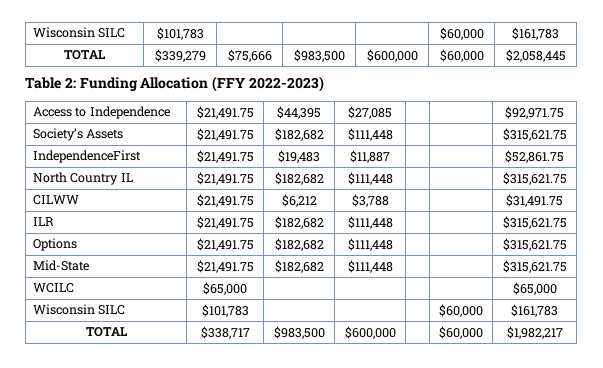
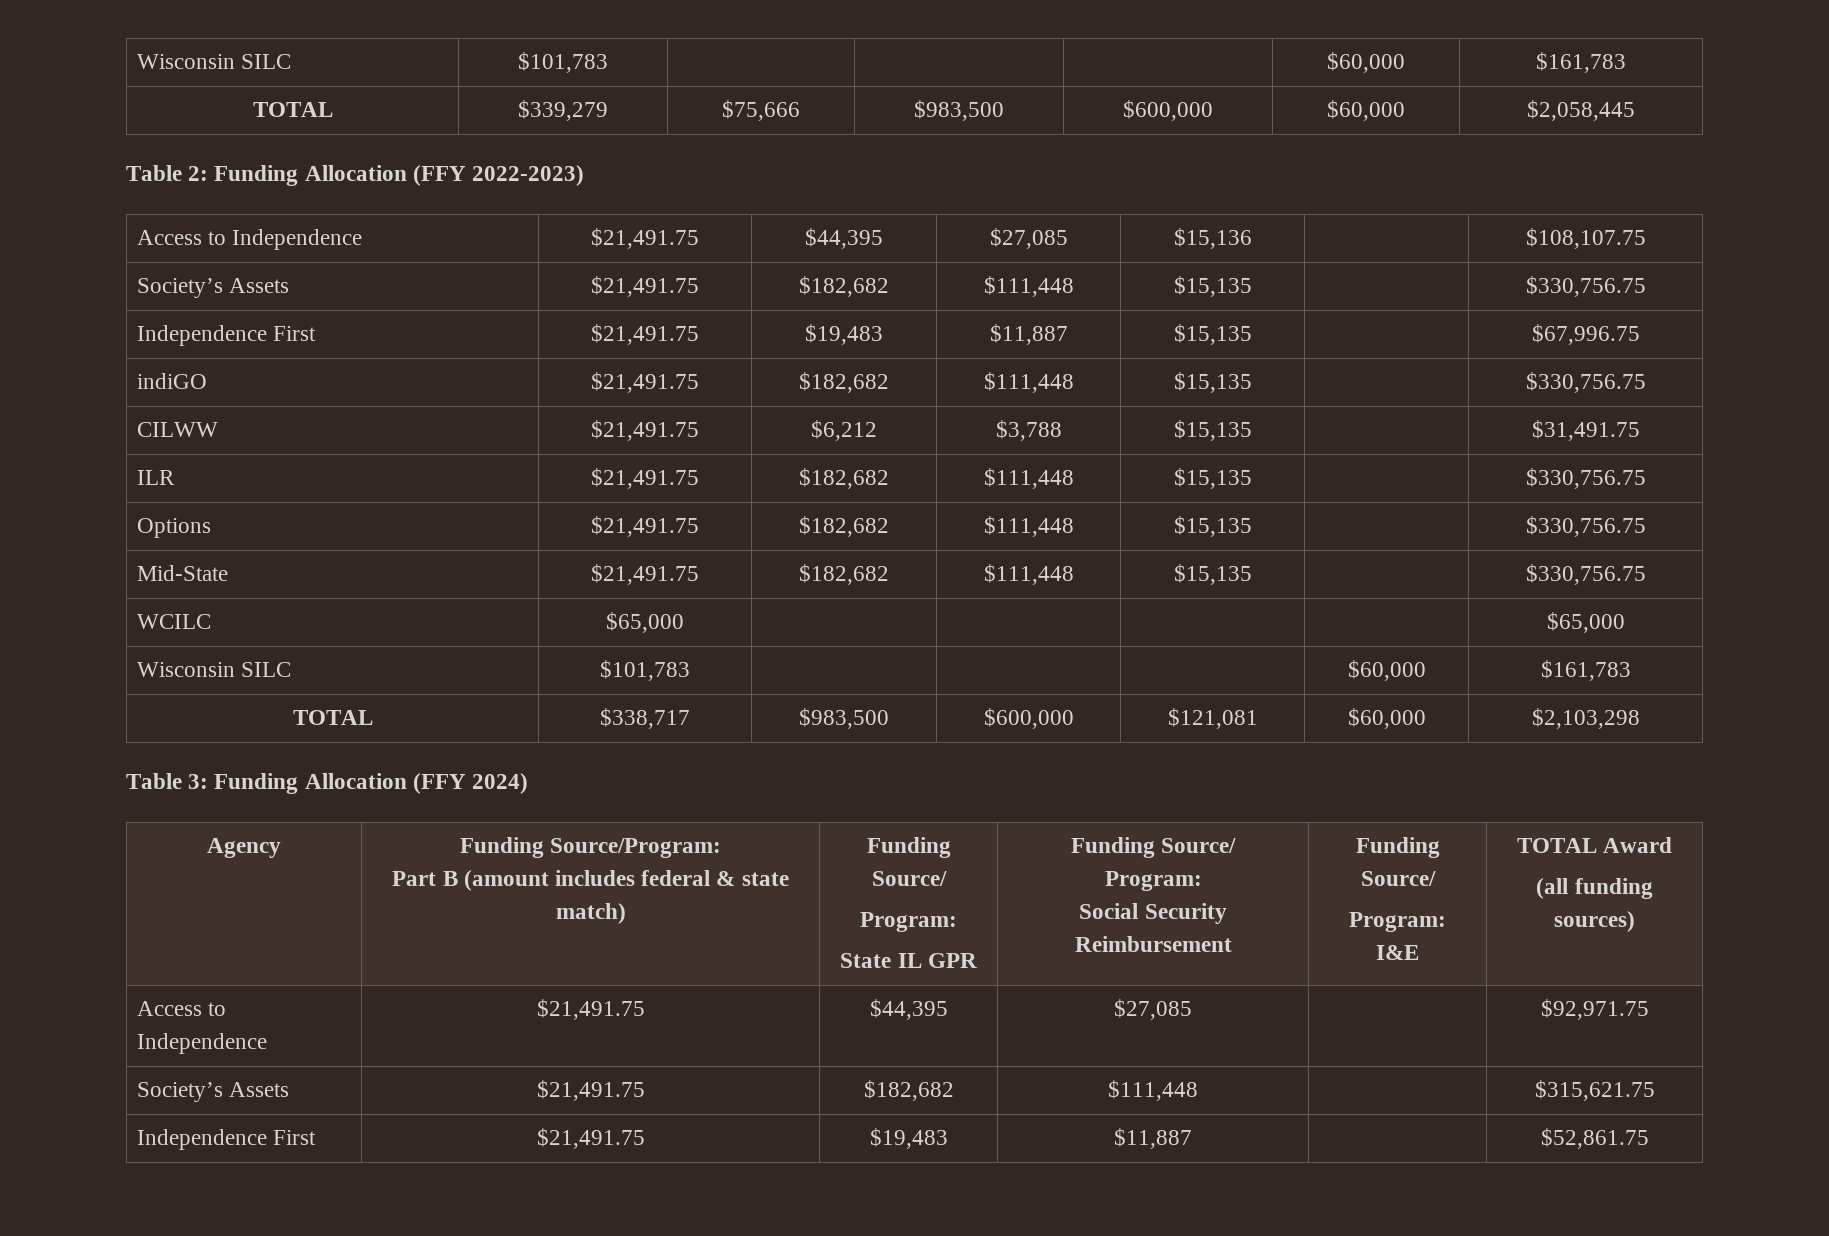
- Access to Independence | $21,491.75 | $44,395 | $27,085 | | | $92,971.75
- Society’s Assets | $21,491.75 | $182,682 | $111,448 | | | $315,621.75
- IndependenceFirst | $21,491.75 | $19,483 | $11,887 | | | $52,861.75
- North Country IL | $21,491.75 | $182,682 | $111,448 | | | $315,621.75
+ Access to Independence | $21,491.75 | $44,395 | $27,085 | $15,136 | | $108,107.75
+ Society’s Assets | $21,491.75 | $182,682 | $111,448 | $15,135 | | $330,756.75
+ Independence First | $21,491.75 | $19,483 | $11,887 | $15,135 | | $67,996.75
+ indiGO | $21,491.75 | $182,682 | $111,448 | $15,135 | | $330,756.75
- CILWW | $21,491.75 | $6,212 | $3,788 | | | $31,491.75
+ CILWW | $21,491.75 | $6,212 | $3,788 | $15,135 | | $31,491.75
- ILR | $21,491.75 | $182,682 | $111,448 | | | $315,621.75
+ ILR | $21,491.75 | $182,682 | $111,448 | $15,135 | | $330,756.75
- Options | $21,491.75 | $182,682 | $111,448 | | | $315,621.75
+ Options | $21,491.75 | $182,682 | $111,448 | $15,135 | | $330,756.75
- Mid-State | $21,491.75 | $182,682 | $111,448 | | | $315,621.75
+ Mid-State | $21,491.75 | $182,682 | $111,448 | $15,135 | | $330,756.75
- TOTAL | $338,717 | $983,500 | $600,000 | | $60,000 | $1,982,217
+ TOTAL | $338,717 | $983,500 | $600,000 | $121,081 | $60,000 | $2,103,298
+ Table 3: Funding Allocation (FFY 2024)
+ Agency | Funding Source/Program:
+ Part B (amount includes federal & state match) | Funding Source/
+ Program:
+ State IL GPR | Funding Source/
+ Program:
+ Social Security Reimbursement | Funding Source/
+ Program:
+ I&E | TOTAL Award
+ (all funding sources)
+ Access to Independence | $21,491.75 | $44,395 | $27,085 | | $92,971.75
+ Society’s Assets | $21,491.75 | $182,682 | $111,448 | | $315,621.75
+ Independence First | $21,491.75 | $19,483 | $11,887 | | $52,861.75

